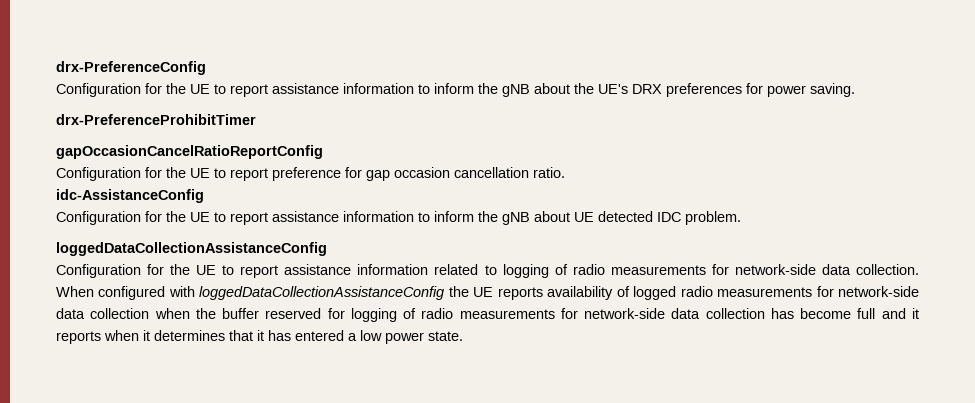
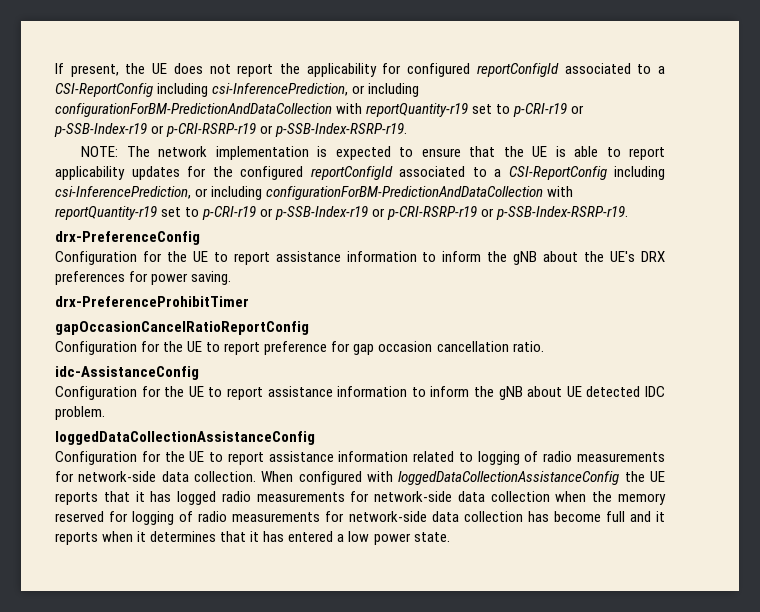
+ If present, the UE does not report the applicability for configured reportConfigId associated to a CSI-ReportConfig including csi-InferencePrediction, or including configurationForBM-PredictionAndDataCollection with reportQuantity-r19 set to p-CRI-r19 or p-SSB-Index-r19 or p-CRI-RSRP-r19 or p-SSB-Index-RSRP-r19.
+ NOTE: The network implementation is expected to ensure that the UE is able to report applicability updates for the configured reportConfigId associated to a CSI-ReportConfig including csi-InferencePrediction, or including configurationForBM-PredictionAndDataCollection with reportQuantity-r19 set to p-CRI-r19 or p-SSB-Index-r19 or p-CRI-RSRP-r19 or p-SSB-Index-RSRP-r19.
- When configured with loggedDataCollectionAssistanceConfig the UE reports availability of logged radio measurements for network-side data collection when the buffer reserved for logging of radio measurements for network-side data collection has become full and it reports when it determines that it has entered a low power state.
+ When configured with loggedDataCollectionAssistanceConfig the UE reports that it has logged radio measurements for network-side data collection when the memory reserved for logging of radio measurements for network-side data collection has become full and it reports when it determines that it has entered a low power state.

